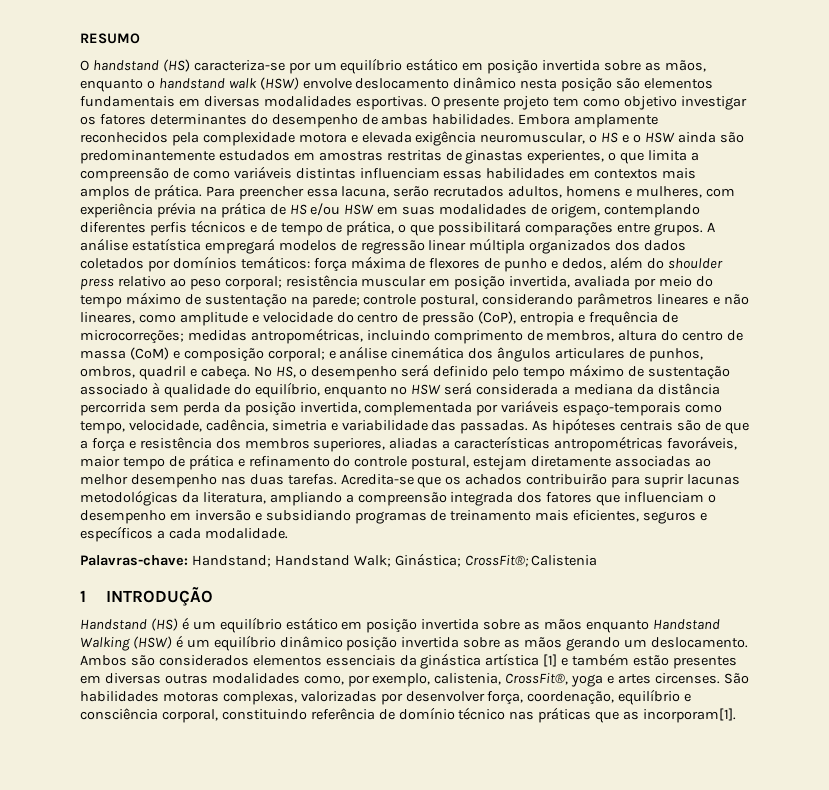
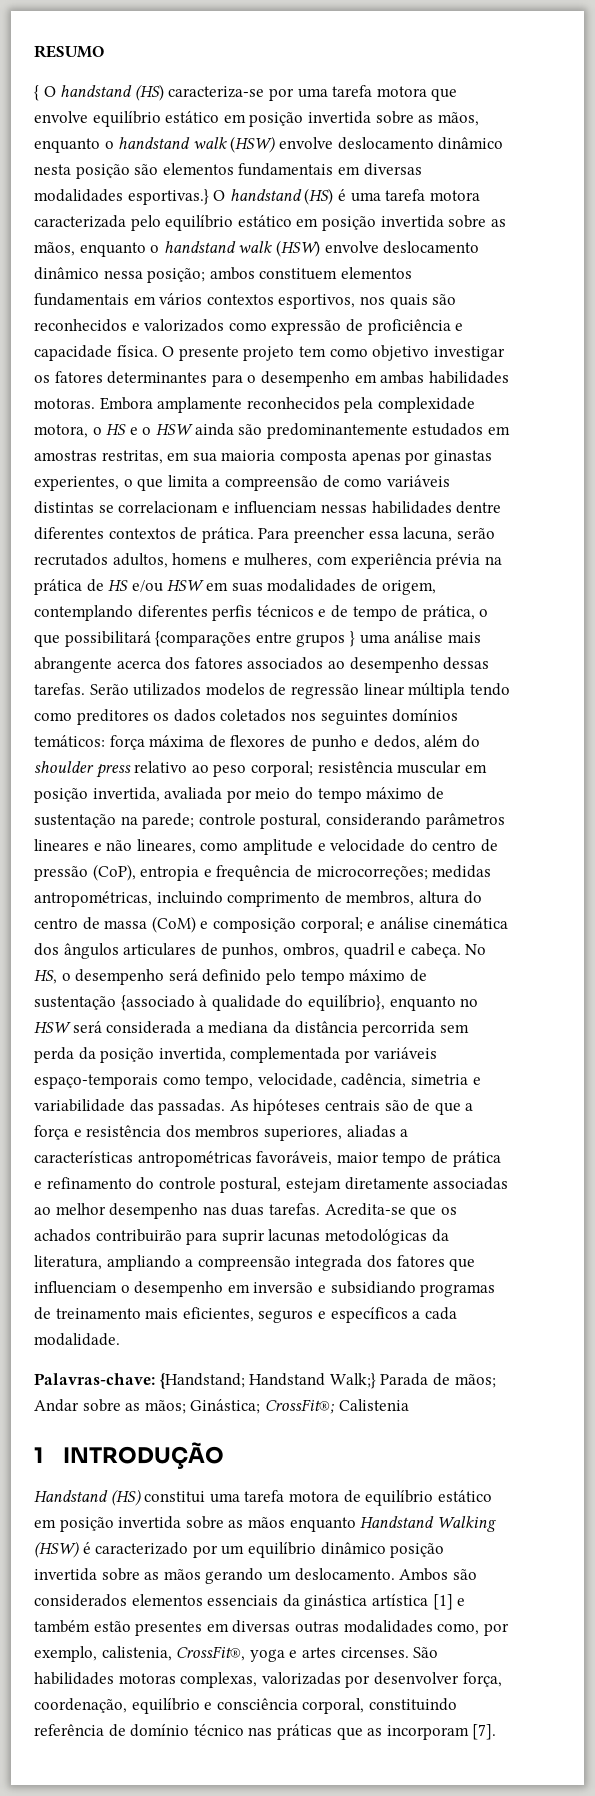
- O handstand (HS) caracteriza-se por um equilíbrio estático em posição invertida sobre as mãos, enquanto o handstand walk (HSW) envolve deslocamento dinâmico nesta posição são elementos fundamentais em diversas modalidades esportivas.
+ { O handstand (HS) caracteriza-se por uma tarefa motora que envolve equilíbrio estático em posição invertida sobre as mãos, enquanto o handstand walk (HSW) envolve deslocamento dinâmico nesta posição são elementos fundamentais em diversas modalidades esportivas.} O handstand (HS) é uma tarefa motora caracterizada pelo equilíbrio estático em posição invertida sobre as mãos, enquanto o handstand walk (HSW) envolve deslocamento dinâmico nessa posição; ambos constituem elementos fundamentais em vários contextos esportivos, nos quais são reconhecidos e valorizados como expressão de proficiência e capacidade física.
- O presente projeto tem como objetivo investigar os fatores determinantes do desempenho de ambas habilidades.
+ O presente projeto tem como objetivo investigar os fatores determinantes para o desempenho em ambas habilidades motoras.
- Embora amplamente reconhecidos pela complexidade motora e elevada exigência neuromuscular, o HS e o HSW ainda são predominantemente estudados em amostras restritas de ginastas experientes, o que limita a compreensão de como variáveis distintas influenciam essas habilidades em contextos mais amplos de prática.
+ Embora amplamente reconhecidos pela complexidade motora, o HS e o HSW ainda são predominantemente estudados em amostras restritas, em sua maioria composta apenas por ginastas experientes, o que limita a compreensão de como variáveis distintas se correlacionam e influenciam nessas habilidades dentre diferentes contextos de prática.
- Para preencher essa lacuna, serão recrutados adultos, homens e mulheres, com experiência prévia na prática de HS e/ou HSW em suas modalidades de origem, contemplando diferentes perfis técnicos e de tempo de prática, o que possibilitará comparações entre grupos. A análise estatística empregará modelos de regressão linear múltipla organizados dos dados coletados por domínios temáticos:
+ Para preencher essa lacuna, serão recrutados adultos, homens e mulheres, com experiência prévia na prática de HS e/ou HSW em suas modalidades de origem, contemplando diferentes perfis técnicos e de tempo de prática, o que possibilitará {comparações entre grupos } uma análise mais abrangente acerca dos fatores associados ao desempenho dessas tarefas. Serão utilizados modelos de regressão linear múltipla tendo como preditores os dados coletados nos seguintes domínios temáticos:
- No HS, o desempenho será definido pelo tempo máximo de sustentação associado à qualidade do equilíbrio, enquanto no HSW será considerada a mediana da distância percorrida sem perda da posição invertida, complementada por variáveis espaço-temporais como tempo, velocidade, cadência, simetria e variabilidade das passadas.
+ No HS, o desempenho será definido pelo tempo máximo de sustentação {associado à qualidade do equilíbrio}, enquanto no HSW será considerada a mediana da distância percorrida sem perda da posição invertida, complementada por variáveis espaço-temporais como tempo, velocidade, cadência, simetria e variabilidade das passadas.
- Palavras-chave: Handstand; Handstand Walk; Ginástica; CrossFit®; Calistenia
+ Palavras-chave: {Handstand; Handstand Walk;} Parada de mãos; Andar sobre as mãos; Ginástica; CrossFit®; Calistenia
- Handstand (HS) é um equilíbrio estático em posição invertida sobre as mãos enquanto Handstand Walking (HSW) é um equilíbrio dinâmico posição invertida sobre as mãos gerando um deslocamento.
+ Handstand (HS) constitui uma tarefa motora de equilíbrio estático em posição invertida sobre as mãos enquanto Handstand Walking (HSW) é caracterizado por um equilíbrio dinâmico posição invertida sobre as mãos gerando um deslocamento.
- São habilidades motoras complexas, valorizadas por desenvolver força, coordenação, equilíbrio e consciência corporal, constituindo referência de domínio técnico nas práticas que as incorporam[1].
+ São habilidades motoras complexas, valorizadas por desenvolver força, coordenação, equilíbrio e consciência corporal, constituindo referência de domínio técnico nas práticas que as incorporam [7].

